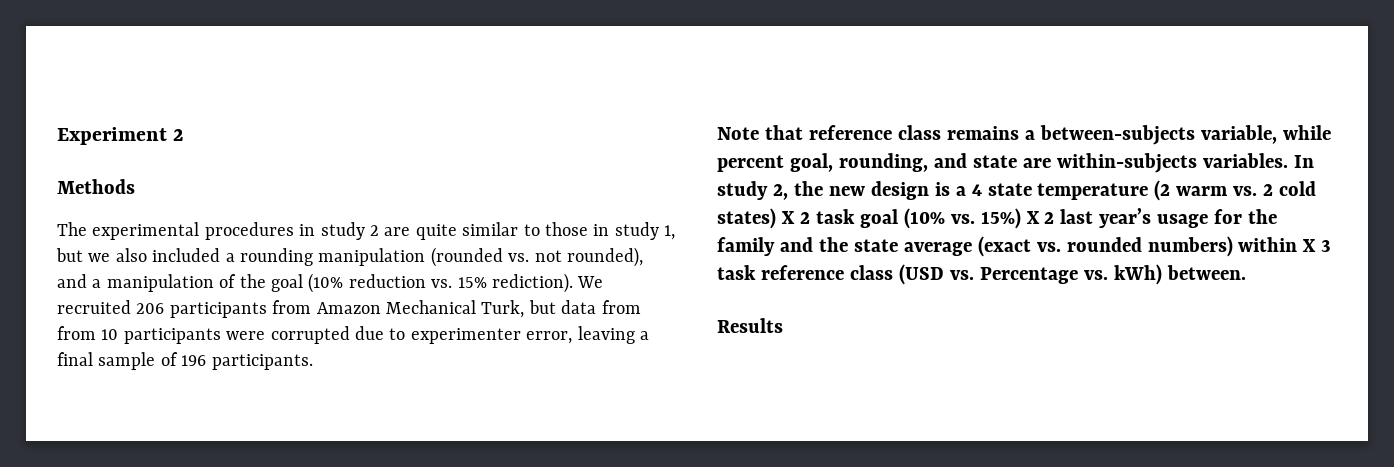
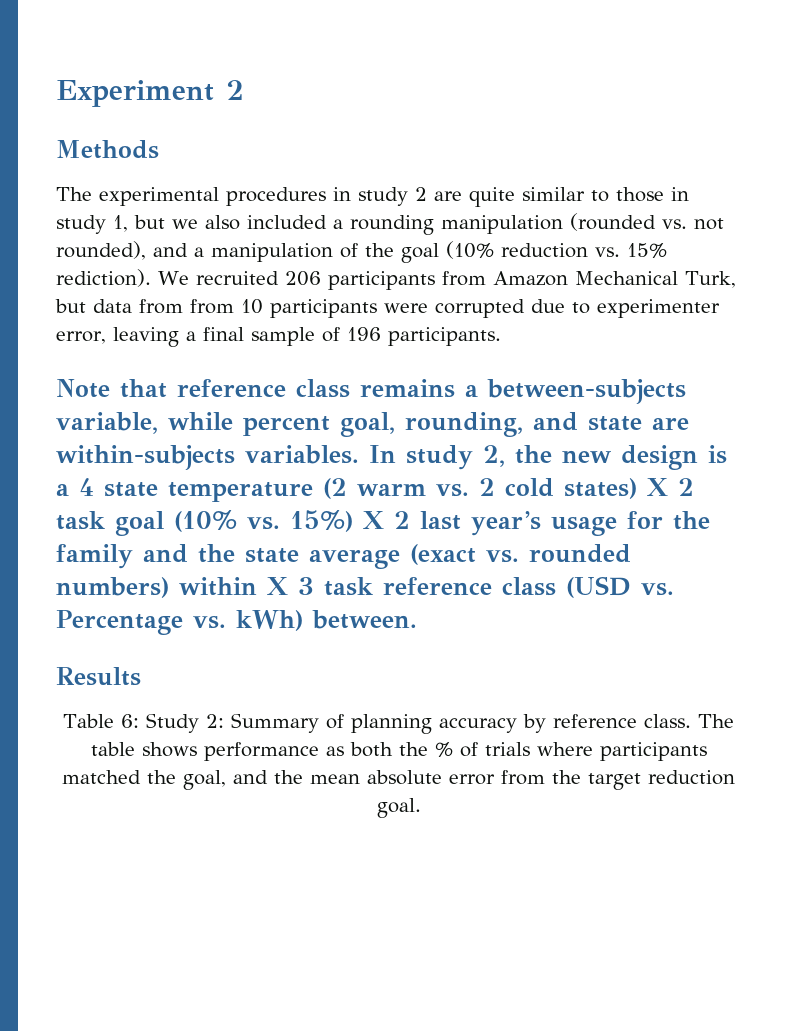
+ Table 6: Study 2: Summary of planning accuracy by reference class. The table shows performance as both the % of trials where participants matched the goal, and the mean absolute error from the target reduction goal.

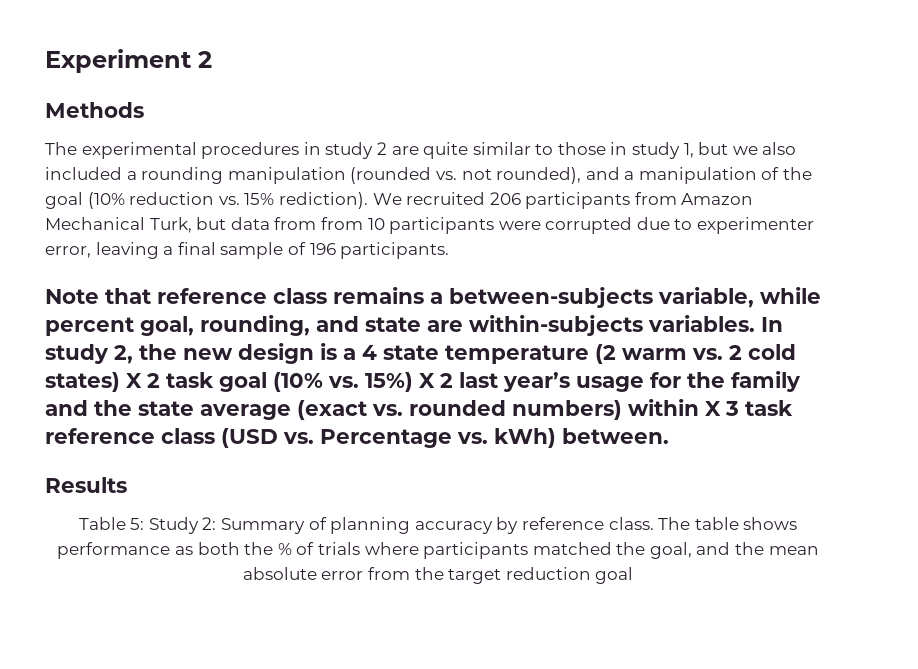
- Table 6: Study 2: Summary of planning accuracy by reference class.
+ Table 5: Study 2: Summary of planning accuracy by reference class.
- The table shows performance as both the % of trials where participants matched the goal, and the mean absolute error from the target reduction goal.
+ The table shows performance as both the % of trials where participants matched the goal, and the mean absolute error from the target reduction goal

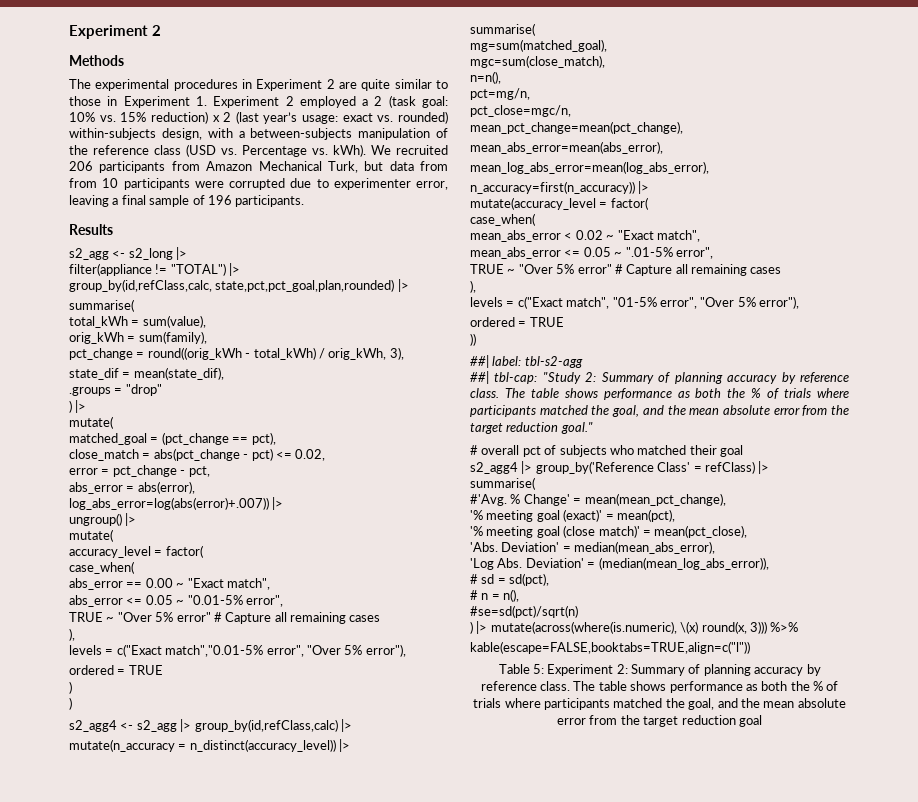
- The experimental procedures in study 2 are quite similar to those in study 1, but we also included a rounding manipulation (rounded vs. not rounded), and a manipulation of the goal (10% reduction vs. 15% rediction).
+ The experimental procedures in Experiment 2 are quite similar to those in Experiment 1. Experiment 2 employed a 2 (task goal: 10% vs. 15% reduction) x 2 (last year’s usage: exact vs. rounded) within-subjects design, with a between-subjects manipulation of the reference class (USD vs. Percentage vs. kWh).
- Note that reference class remains a between-subjects variable, while percent goal, rounding, and state are within-subjects variables. In study 2, the new design is a 4 state temperature (2 warm vs. 2 cold states) X 2 task goal (10% vs. 15%) X 2 last year’s usage for the family and the state average (exact vs. rounded numbers) within X 3 task reference class (USD vs. Percentage vs. kWh) between.
  Results
+ s2_agg <- s2_long |>
+ filter(appliance != "TOTAL") |>
+ group_by(id,refClass,calc, state,pct,pct_goal,plan,rounded) |>
+ summarise(
+ total_kWh = sum(value),
+ orig_kWh = sum(family),
+ pct_change = round((orig_kWh - total_kWh) / orig_kWh, 3),
+ state_dif = mean(state_dif),
+ .groups = "drop"
+ ) |>
+ mutate(
+ matched_goal = (pct_change == pct),
+ close_match = abs(pct_change - pct) <= 0.02,
+ error = pct_change - pct,
+ abs_error = abs(error),
+ log_abs_error=log(abs(error)+.007)) |>
+ ungroup() |>
+ mutate(
+ accuracy_level = factor(
+ case_when(
+ abs_error == 0.00 ~ "Exact match",
+ abs_error <= 0.05 ~ "0.01-5% error",
+ TRUE ~ "Over 5% error" # Capture all remaining cases
+ ),
+ levels = c("Exact match","0.01-5% error", "Over 5% error"),
+ ordered = TRUE
+ )
+ )
+ s2_agg4 <- s2_agg |> group_by(id,refClass,calc) |>
+ mutate(n_accuracy = n_distinct(accuracy_level)) |>
+ summarise(
+ mg=sum(matched_goal),
+ mgc=sum(close_match),
+ n=n(),
+ pct=mg/n,
+ pct_close=mgc/n,
+ mean_pct_change=mean(pct_change),
+ mean_abs_error=mean(abs_error),
+ mean_log_abs_error=mean(log_abs_error),
+ n_accuracy=first(n_accuracy)) |>
+ mutate(accuracy_level = factor(
+ case_when(
+ mean_abs_error < 0.02 ~ "Exact match",
+ mean_abs_error <= 0.05 ~ ".01-5% error",
+ TRUE ~ "Over 5% error" # Capture all remaining cases
+ ),
+ levels = c("Exact match", "01-5% error", "Over 5% error"),
+ ordered = TRUE
+ ))
+ ##| label: tbl-s2-agg
+ ##| tbl-cap: "Study 2: Summary of planning accuracy by reference class. The table shows performance as both the % of trials where participants matched the goal, and the mean absolute error from the target reduction goal."
+ # overall pct of subjects who matched their goal
+ s2_agg4 |> group_by('Reference Class' = refClass) |>
+ summarise(
+ #'Avg. % Change' = mean(mean_pct_change),
+ '% meeting goal (exact)' = mean(pct),
+ '% meeting goal (close match)' = mean(pct_close),
+ 'Abs. Deviation' = median(mean_abs_error),
+ 'Log Abs. Deviation' = (median(mean_log_abs_error)),
+ # sd = sd(pct),
+ # n = n(),
+ #se=sd(pct)/sqrt(n)
+ ) |> mutate(across(where(is.numeric), \(x) round(x, 3))) %>%
+ kable(escape=FALSE,booktabs=TRUE,align=c("l"))
- Table 5: Study 2: Summary of planning accuracy by reference class.
+ Table 5: Experiment 2: Summary of planning accuracy by reference class.

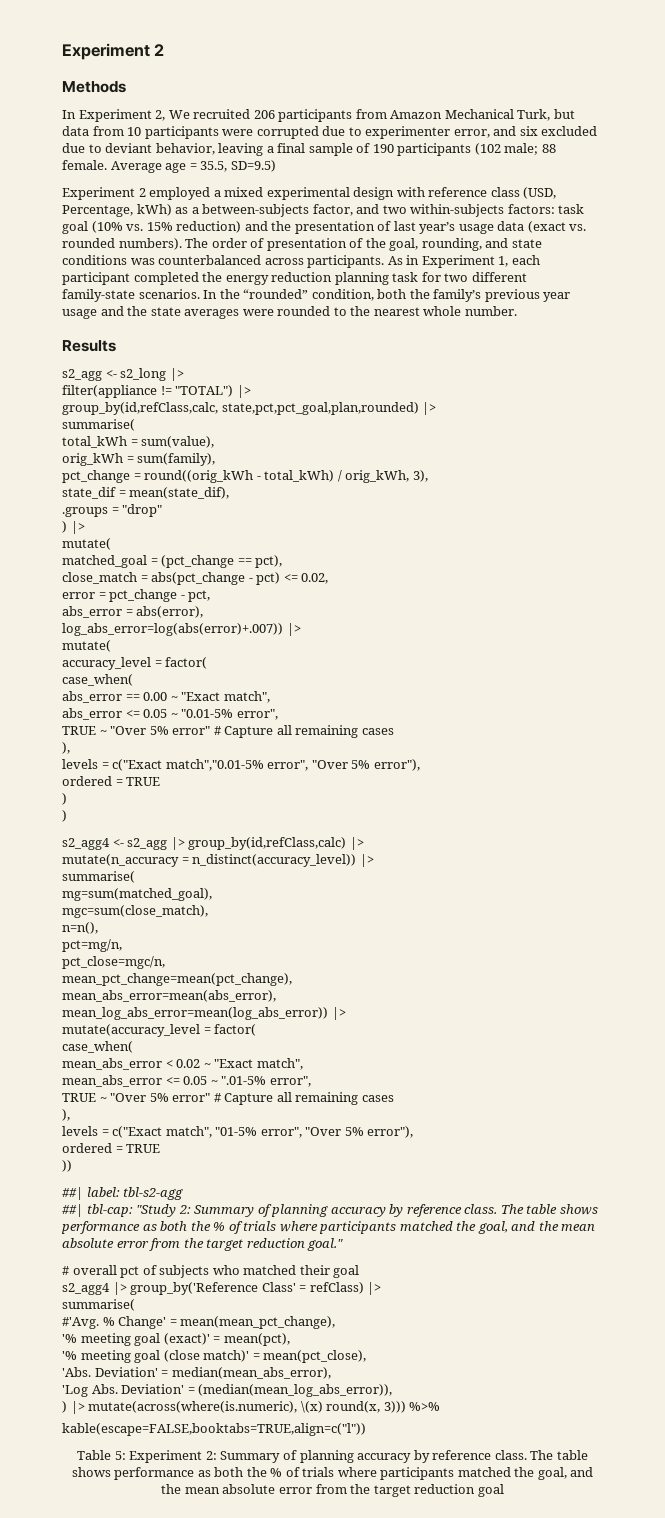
- The experimental procedures in Experiment 2 are quite similar to those in Experiment 1. Experiment 2 employed a 2 (task goal: 10% vs. 15% reduction) x 2 (last year’s usage: exact vs. rounded) within-subjects design, with a between-subjects manipulation of the reference class (USD vs. Percentage vs. kWh). We recruited 206 participants from Amazon Mechanical Turk, but data from from 10 participants were corrupted due to experimenter error, leaving a final sample of 196 participants.
+ In Experiment 2, We recruited 206 participants from Amazon Mechanical Turk, but data from 10 participants were corrupted due to experimenter error, and six excluded due to deviant behavior, leaving a final sample of 190 participants (102 male; 88 female. Average age = 35.5, SD=9.5)
+ Experiment 2 employed a mixed experimental design with reference class (USD, Percentage, kWh) as a between-subjects factor, and two within-subjects factors: task goal (10% vs. 15% reduction) and the presentation of last year’s usage data (exact vs. rounded numbers). The order of presentation of the goal, rounding, and state conditions was counterbalanced across participants. As in Experiment 1, each participant completed the energy reduction planning task for two different family-state scenarios. In the “rounded” condition, both the family’s previous year usage and the state averages were rounded to the nearest whole number.
- ungroup() |>
- mean_log_abs_error=mean(log_abs_error),
- n_accuracy=first(n_accuracy)) |>
+ mean_log_abs_error=mean(log_abs_error)) |>
- # sd = sd(pct),
- # n = n(),
- #se=sd(pct)/sqrt(n)

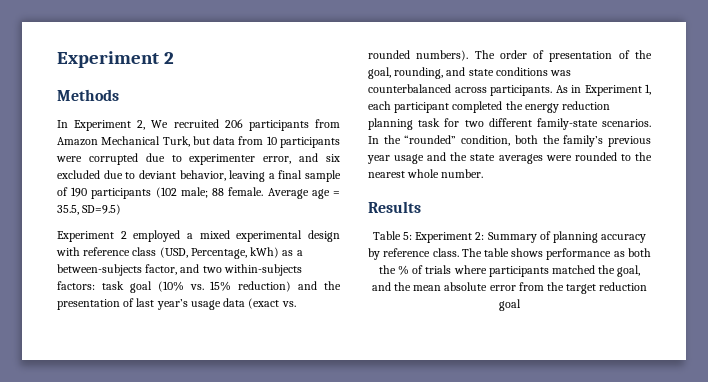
- s2_agg <- s2_long |>
- filter(appliance != "TOTAL") |>
- group_by(id,refClass,calc, state,pct,pct_goal,plan,rounded) |>
- summarise(
- total_kWh = sum(value),
- orig_kWh = sum(family),
- pct_change = round((orig_kWh - total_kWh) / orig_kWh, 3),
- state_dif = mean(state_dif),
- .groups = "drop"
- ) |>
- mutate(
- matched_goal = (pct_change == pct),
- close_match = abs(pct_change - pct) <= 0.02,
- error = pct_change - pct,
- abs_error = abs(error),
- log_abs_error=log(abs(error)+.007)) |>
- mutate(
- accuracy_level = factor(
- case_when(
- abs_error == 0.00 ~ "Exact match",
- abs_error <= 0.05 ~ "0.01-5% error",
- TRUE ~ "Over 5% error" # Capture all remaining cases
- ),
- levels = c("Exact match","0.01-5% error", "Over 5% error"),
- ordered = TRUE
- )
- )
- s2_agg4 <- s2_agg |> group_by(id,refClass,calc) |>
- mutate(n_accuracy = n_distinct(accuracy_level)) |>
- summarise(
- mg=sum(matched_goal),
- mgc=sum(close_match),
- n=n(),
- pct=mg/n,
- pct_close=mgc/n,
- mean_pct_change=mean(pct_change),
- mean_abs_error=mean(abs_error),
- mean_log_abs_error=mean(log_abs_error)) |>
- mutate(accuracy_level = factor(
- case_when(
- mean_abs_error < 0.02 ~ "Exact match",
- mean_abs_error <= 0.05 ~ ".01-5% error",
- TRUE ~ "Over 5% error" # Capture all remaining cases
- ),
- levels = c("Exact match", "01-5% error", "Over 5% error"),
- ordered = TRUE
- ))
- ##| label: tbl-s2-agg
- ##| tbl-cap: "Study 2: Summary of planning accuracy by reference class. The table shows performance as both the % of trials where participants matched the goal, and the mean absolute error from the target reduction goal."
- # overall pct of subjects who matched their goal
- s2_agg4 |> group_by('Reference Class' = refClass) |>
- summarise(
- #'Avg. % Change' = mean(mean_pct_change),
- '% meeting goal (exact)' = mean(pct),
- '% meeting goal (close match)' = mean(pct_close),
- 'Abs. Deviation' = median(mean_abs_error),
- 'Log Abs. Deviation' = (median(mean_log_abs_error)),
- ) |> mutate(across(where(is.numeric), \(x) round(x, 3))) %>%
- kable(escape=FALSE,booktabs=TRUE,align=c("l"))

